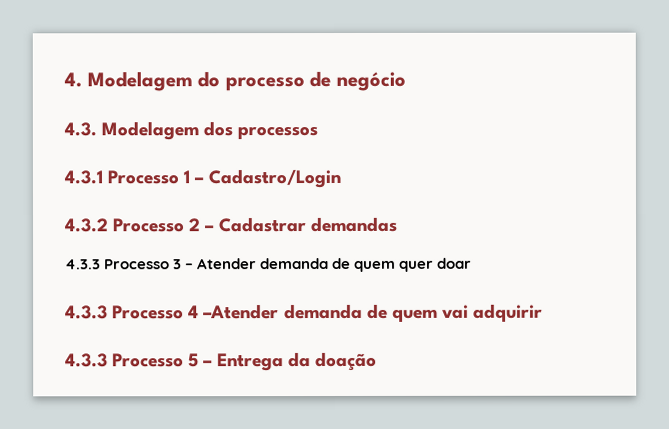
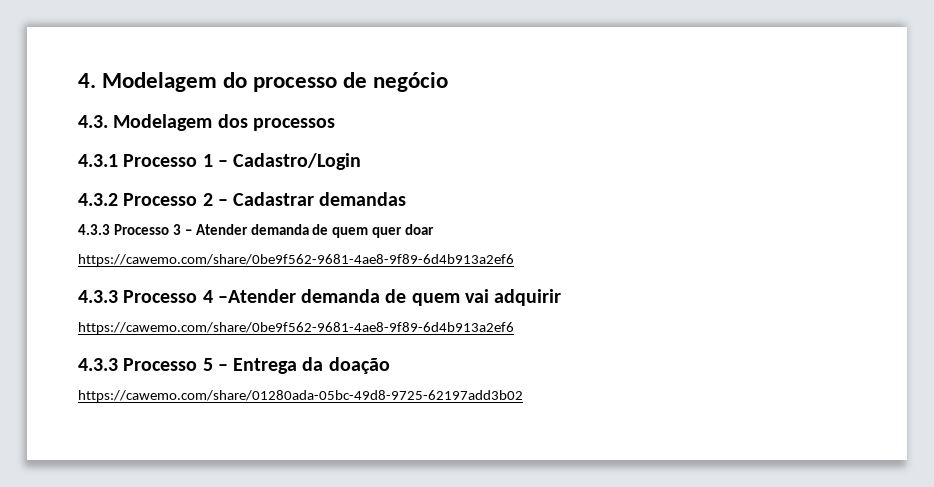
  4.3.3 Processo 3 – Atender demanda de quem quer doar
+ https://cawemo.com/share/0be9f562-9681-4ae8-9f89-6d4b913a2ef6
  4.3.3 Processo 4 –Atender demanda de quem vai adquirir
+ https://cawemo.com/share/0be9f562-9681-4ae8-9f89-6d4b913a2ef6
+ https://cawemo.com/share/01280ada-05bc-49d8-9725-62197add3b02

